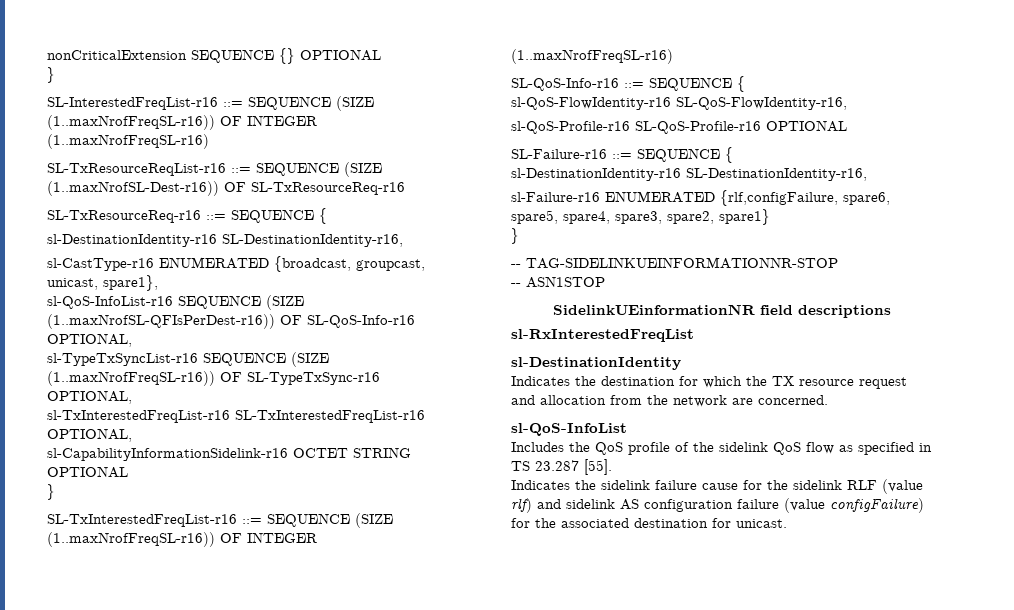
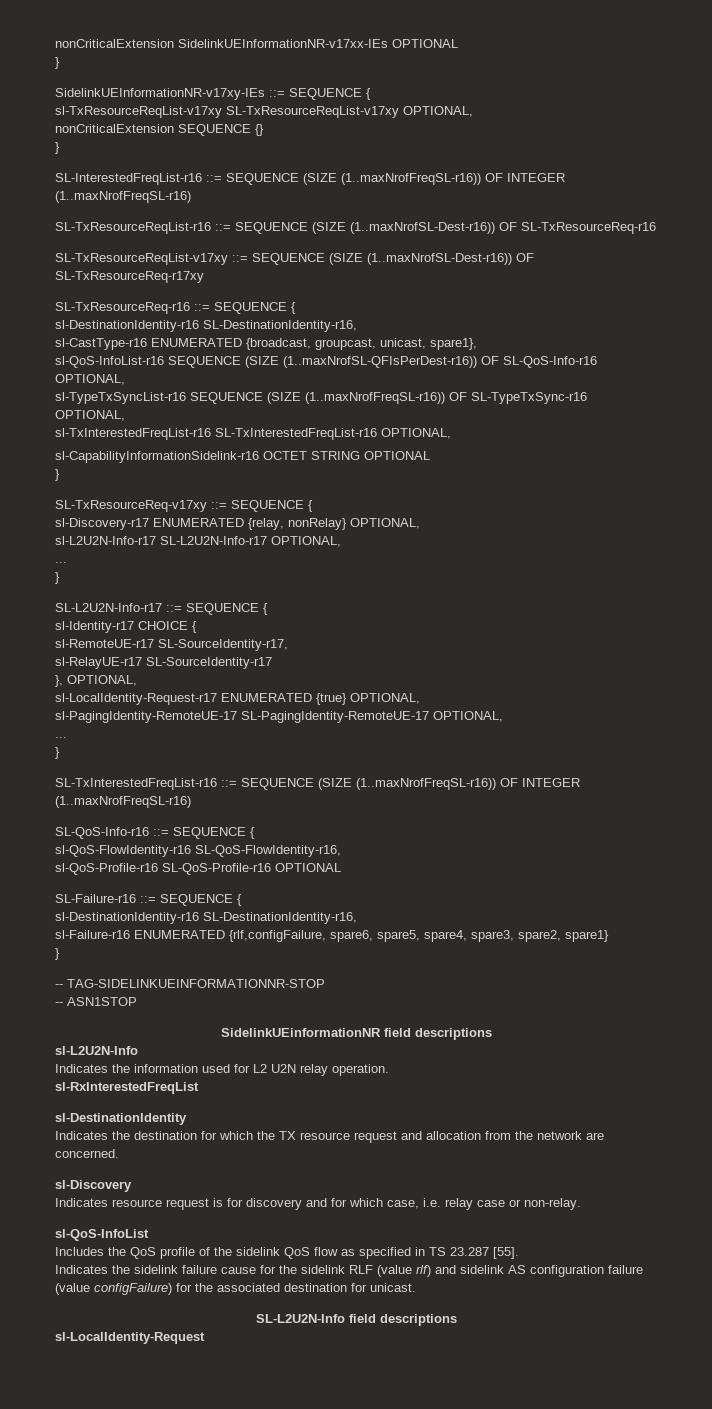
- nonCriticalExtension SEQUENCE {} OPTIONAL
+ nonCriticalExtension SidelinkUEInformationNR-v17xx-IEs OPTIONAL
+ }
+ SidelinkUEInformationNR-v17xy-IEs ::= SEQUENCE {
+ sl-TxResourceReqList-v17xy SL-TxResourceReqList-v17xy OPTIONAL,
+ nonCriticalExtension SEQUENCE {}
+ SL-TxResourceReqList-v17xy ::= SEQUENCE (SIZE (1..maxNrofSL-Dest-r16)) OF SL-TxResourceReq-r17xy
+ SL-TxResourceReq-v17xy ::= SEQUENCE {
+ sl-Discovery-r17 ENUMERATED {relay, nonRelay} OPTIONAL,
+ sl-L2U2N-Info-r17 SL-L2U2N-Info-r17 OPTIONAL,
+ ...
+ }
+ SL-L2U2N-Info-r17 ::= SEQUENCE {
+ sl-Identity-r17 CHOICE {
+ sl-RemoteUE-r17 SL-SourceIdentity-r17,
+ sl-RelayUE-r17 SL-SourceIdentity-r17
+ }, OPTIONAL,
+ sl-LocalIdentity-Request-r17 ENUMERATED {true} OPTIONAL,
+ sl-PagingIdentity-RemoteUE-17 SL-PagingIdentity-RemoteUE-17 OPTIONAL,
+ ...
+ }
+ sl-L2U2N-Info
+ Indicates the information used for L2 U2N relay operation.
+ sl-Discovery
+ Indicates resource request is for discovery and for which case, i.e. relay case or non-relay.
+ SL-L2U2N-Info field descriptions
+ sl-LocalIdentity-Request

